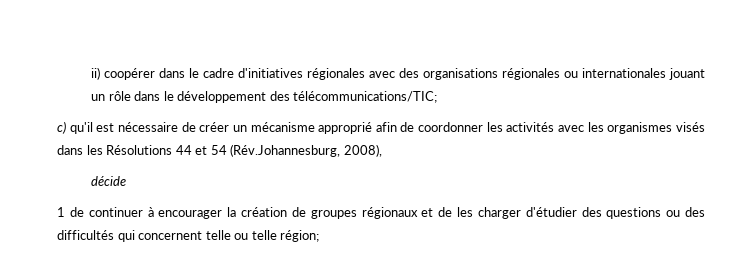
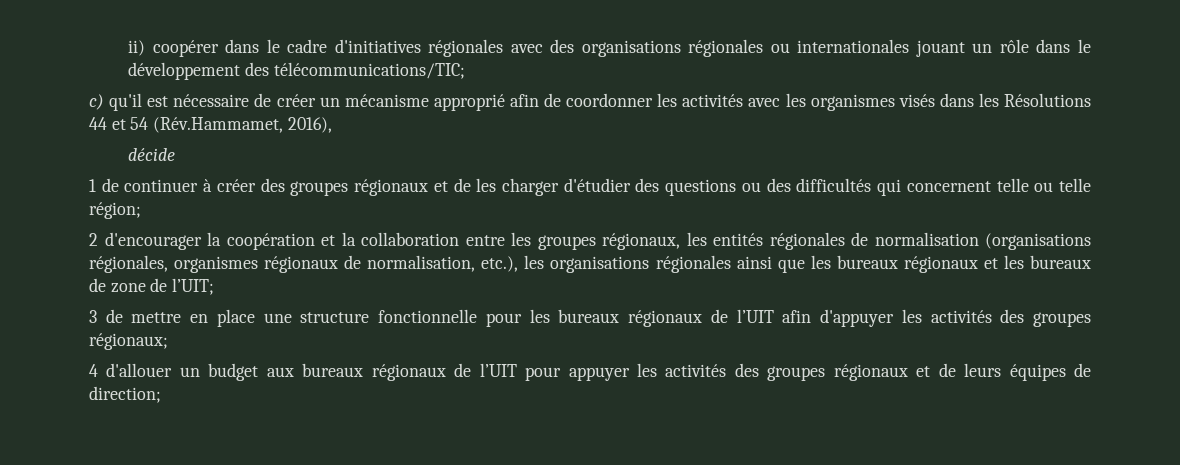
- c) qu'il est nécessaire de créer un mécanisme approprié afin de coordonner les activités avec les organismes visés dans les Résolutions 44 et 54 (Rév.Johannesburg, 2008),
+ c) qu'il est nécessaire de créer un mécanisme approprié afin de coordonner les activités avec les organismes visés dans les Résolutions 44 et 54 (Rév.Hammamet, 2016),
- 1 de continuer à encourager la création de groupes régionaux et de les charger d'étudier des questions ou des difficultés qui concernent telle ou telle région;
+ 1 de continuer à créer des groupes régionaux et de les charger d'étudier des questions ou des difficultés qui concernent telle ou telle région;
+ 2 d'encourager la coopération et la collaboration entre les groupes régionaux, les entités régionales de normalisation (organisations régionales, organismes régionaux de normalisation, etc.), les organisations régionales ainsi que les bureaux régionaux et les bureaux de zone de l’UIT;
+ 3 de mettre en place une structure fonctionnelle pour les bureaux régionaux de l’UIT afin d'appuyer les activités des groupes régionaux;
+ 4 d'allouer un budget aux bureaux régionaux de l’UIT pour appuyer les activités des groupes régionaux et de leurs équipes de direction;

